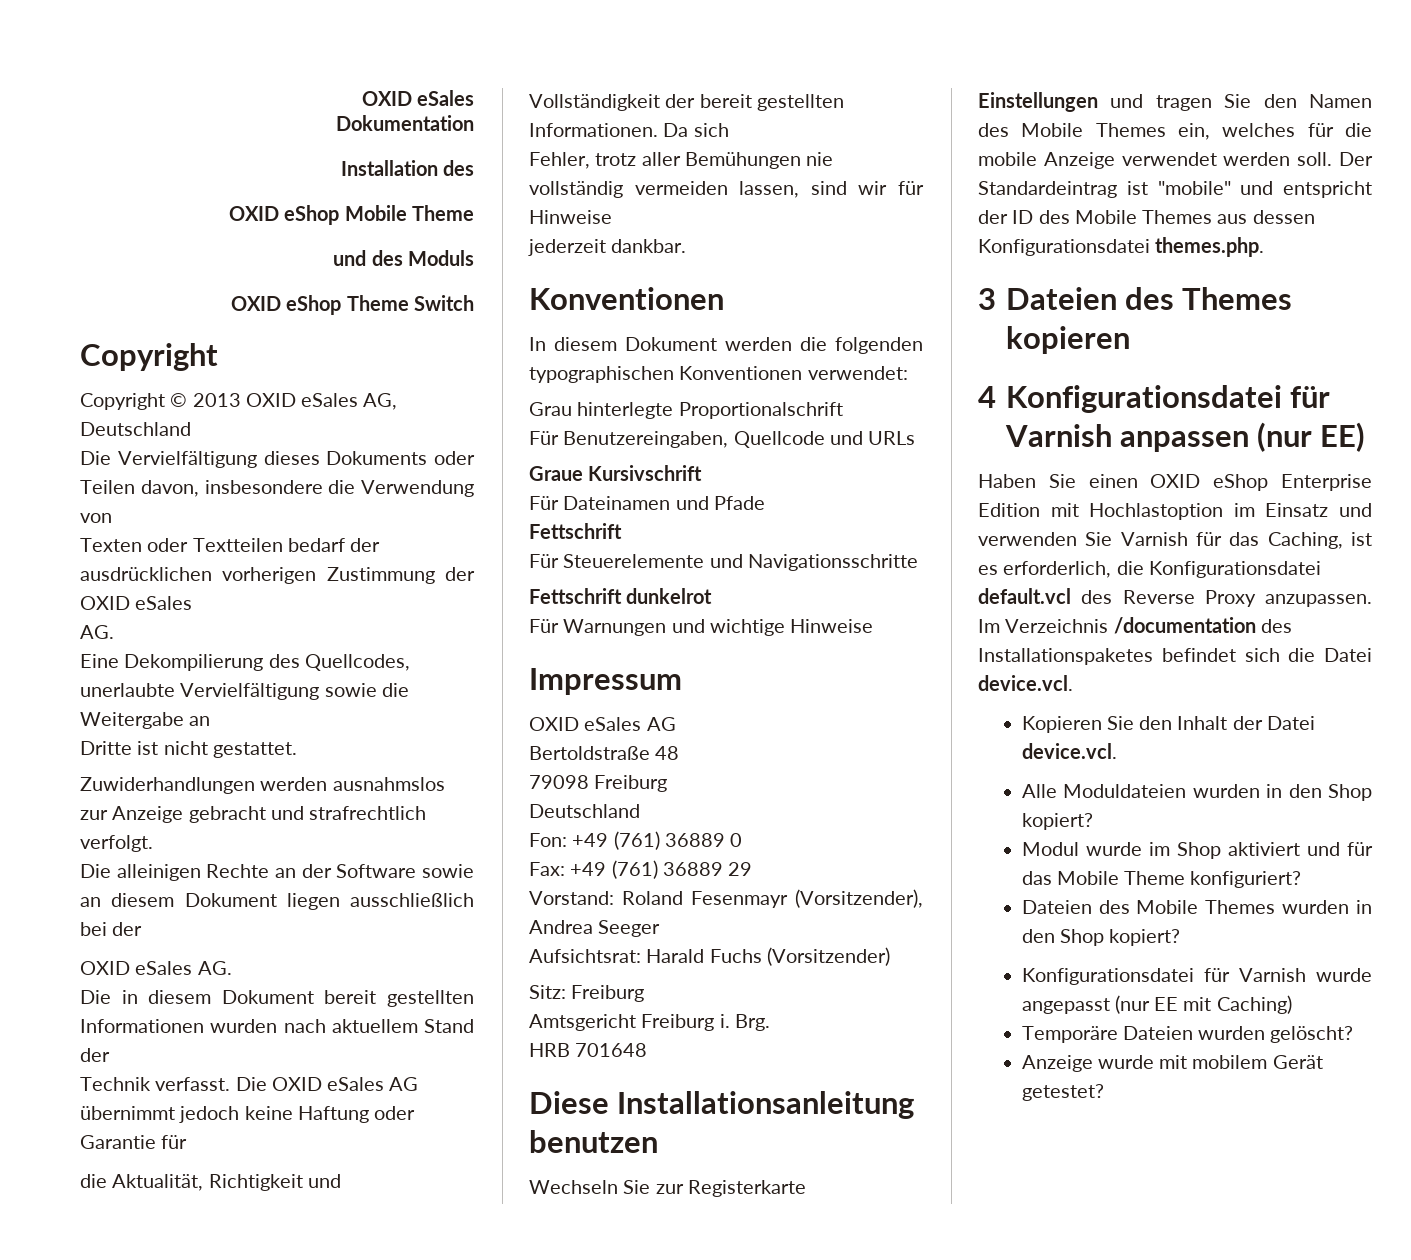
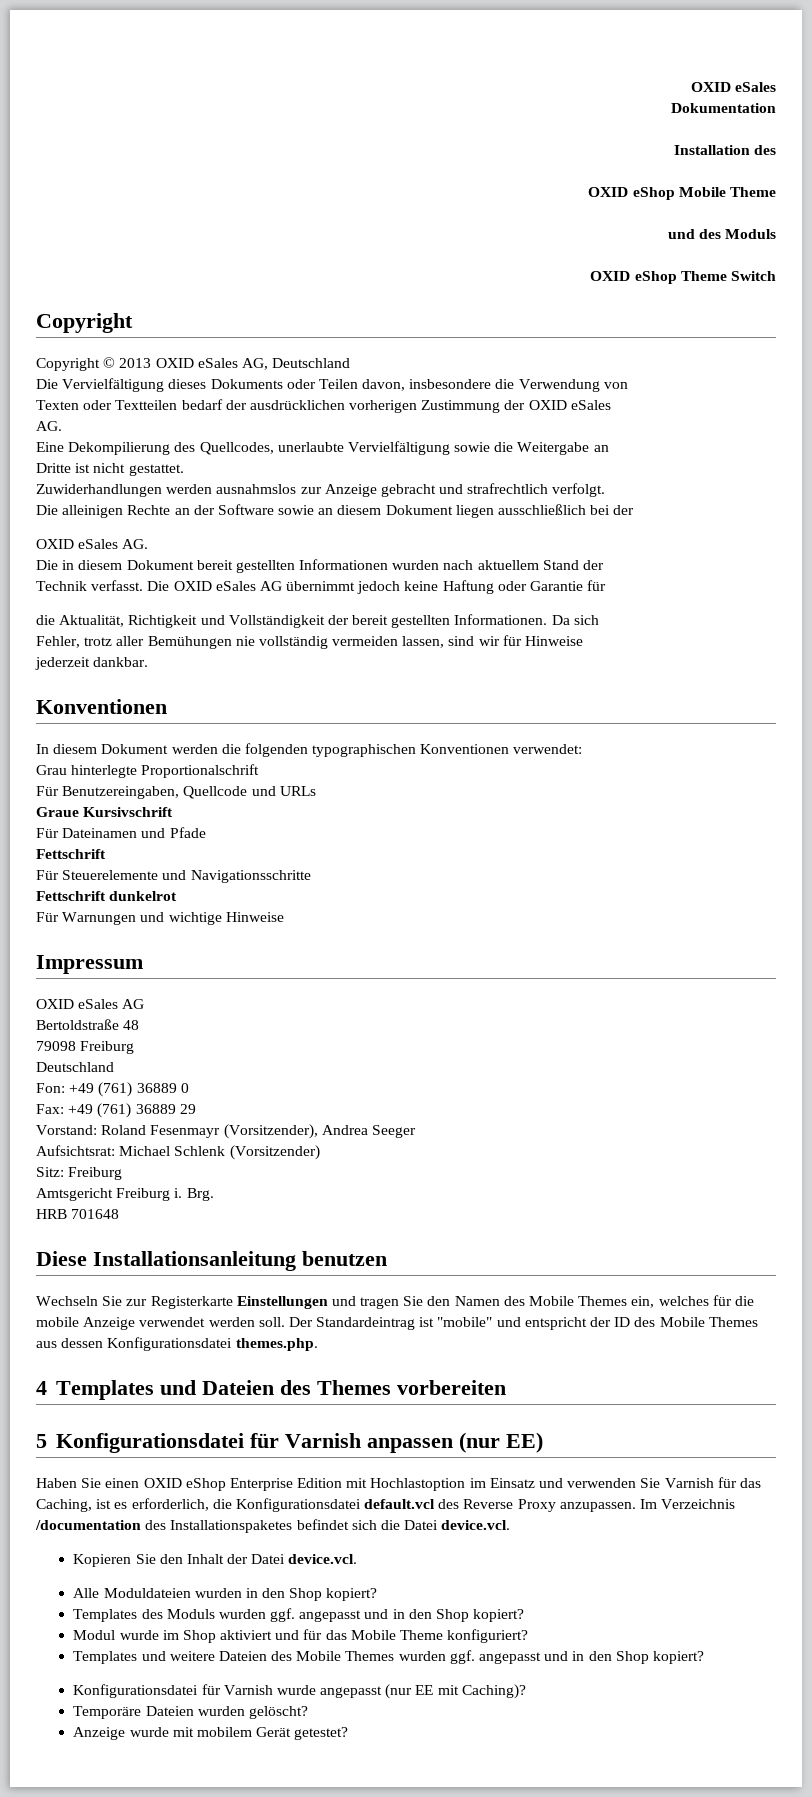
- Aufsichtsrat: Harald Fuchs (Vorsitzender)
+ Aufsichtsrat: Michael Schlenk (Vorsitzender)
- 3 Dateien des Themes kopieren
- 4 Konfigurationsdatei für Varnish anpassen (nur EE)
+ 4 Templates und Dateien des Themes vorbereiten
+ 5 Konfigurationsdatei für Varnish anpassen (nur EE)
+ Templates des Moduls wurden ggf. angepasst und in den Shop kopiert?
- Dateien des Mobile Themes wurden in den Shop kopiert?
+ Templates und weitere Dateien des Mobile Themes wurden ggf. angepasst und in den Shop kopiert?
- Konfigurationsdatei für Varnish wurde angepasst (nur EE mit Caching)
+ Konfigurationsdatei für Varnish wurde angepasst (nur EE mit Caching)?

